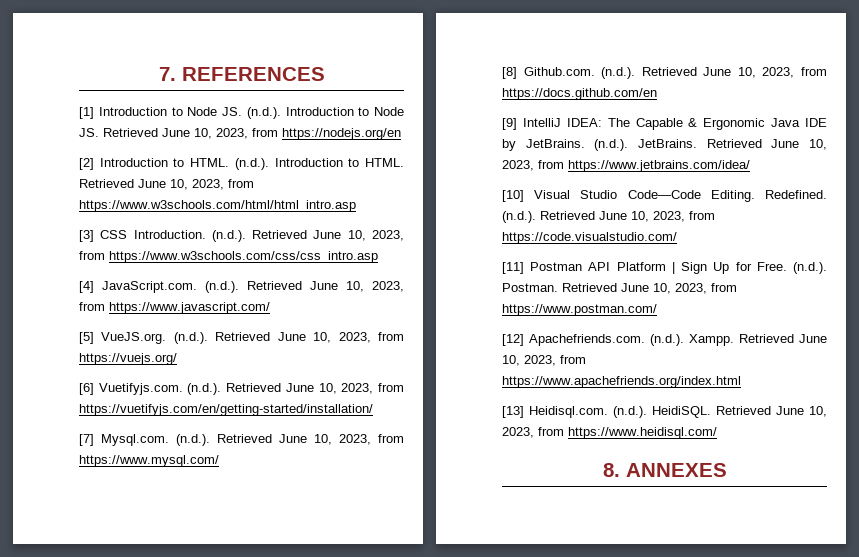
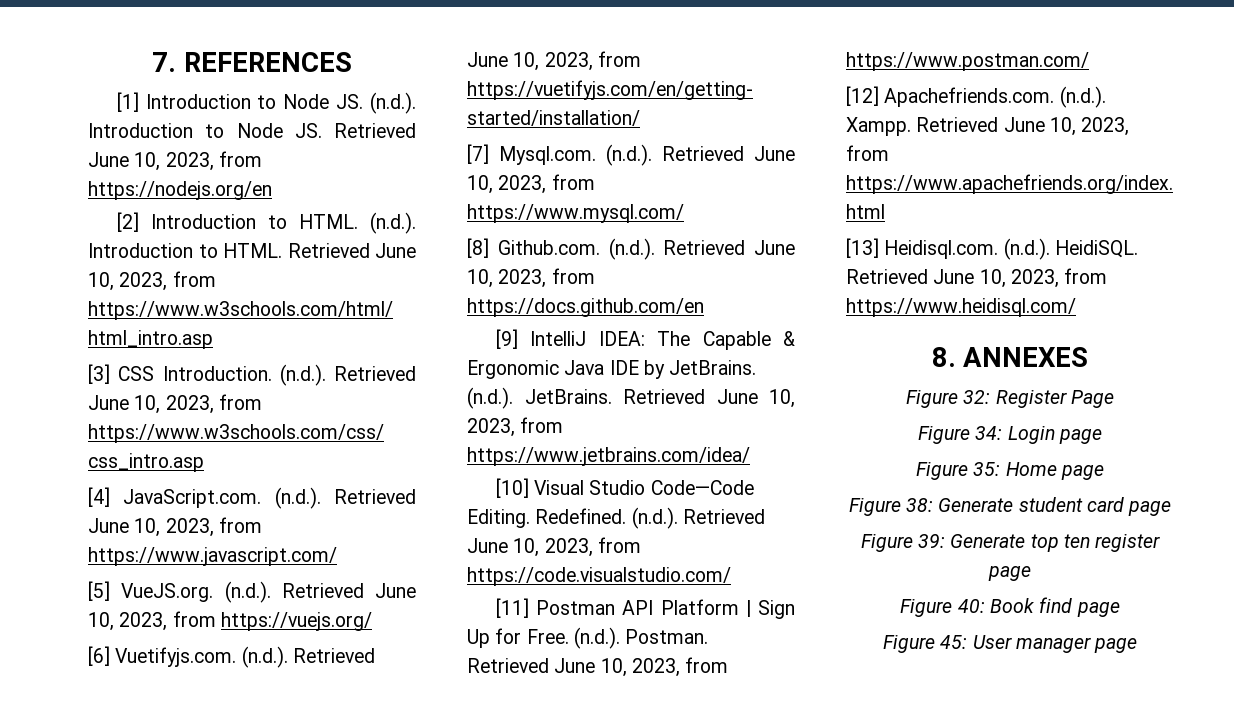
+ Figure 32: Register Page
+ Figure 34: Login page
+ Figure 35: Home page
+ Figure 38: Generate student card page
+ Figure 39: Generate top ten register page
+ Figure 40: Book find page
+ Figure 45: User manager page

